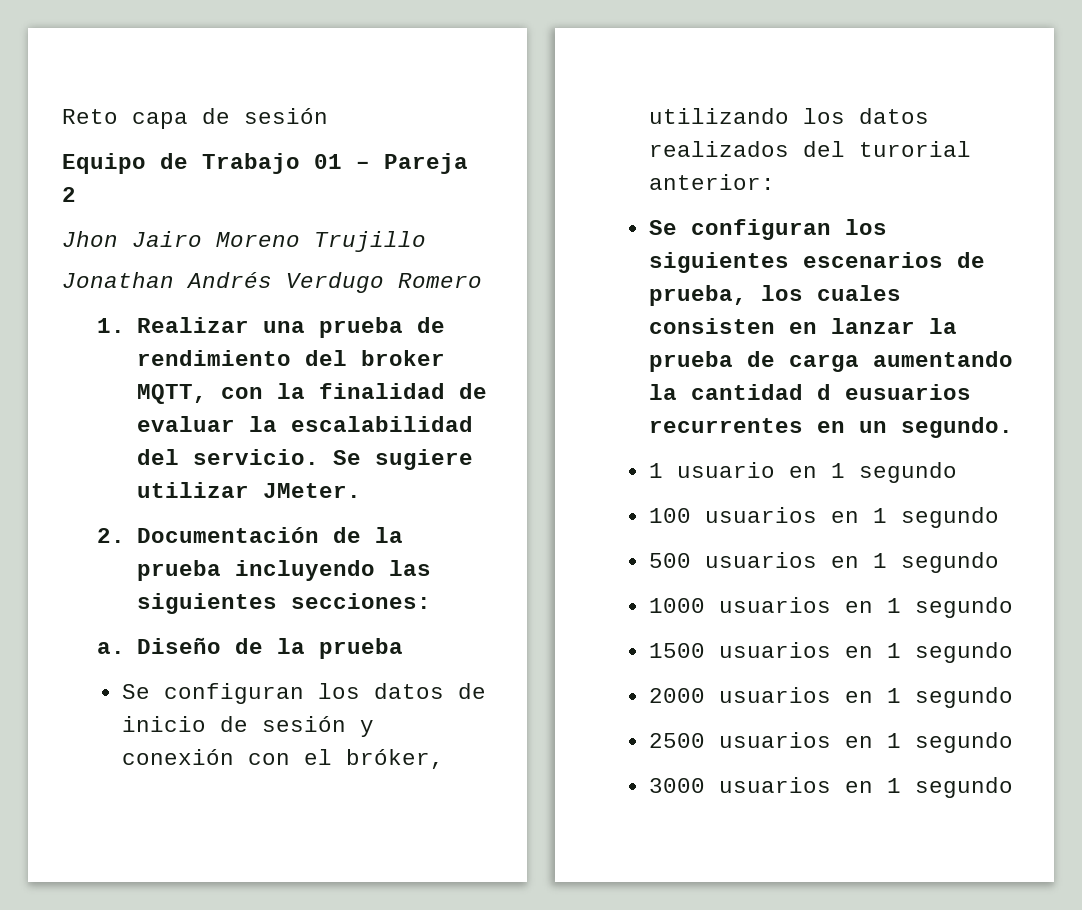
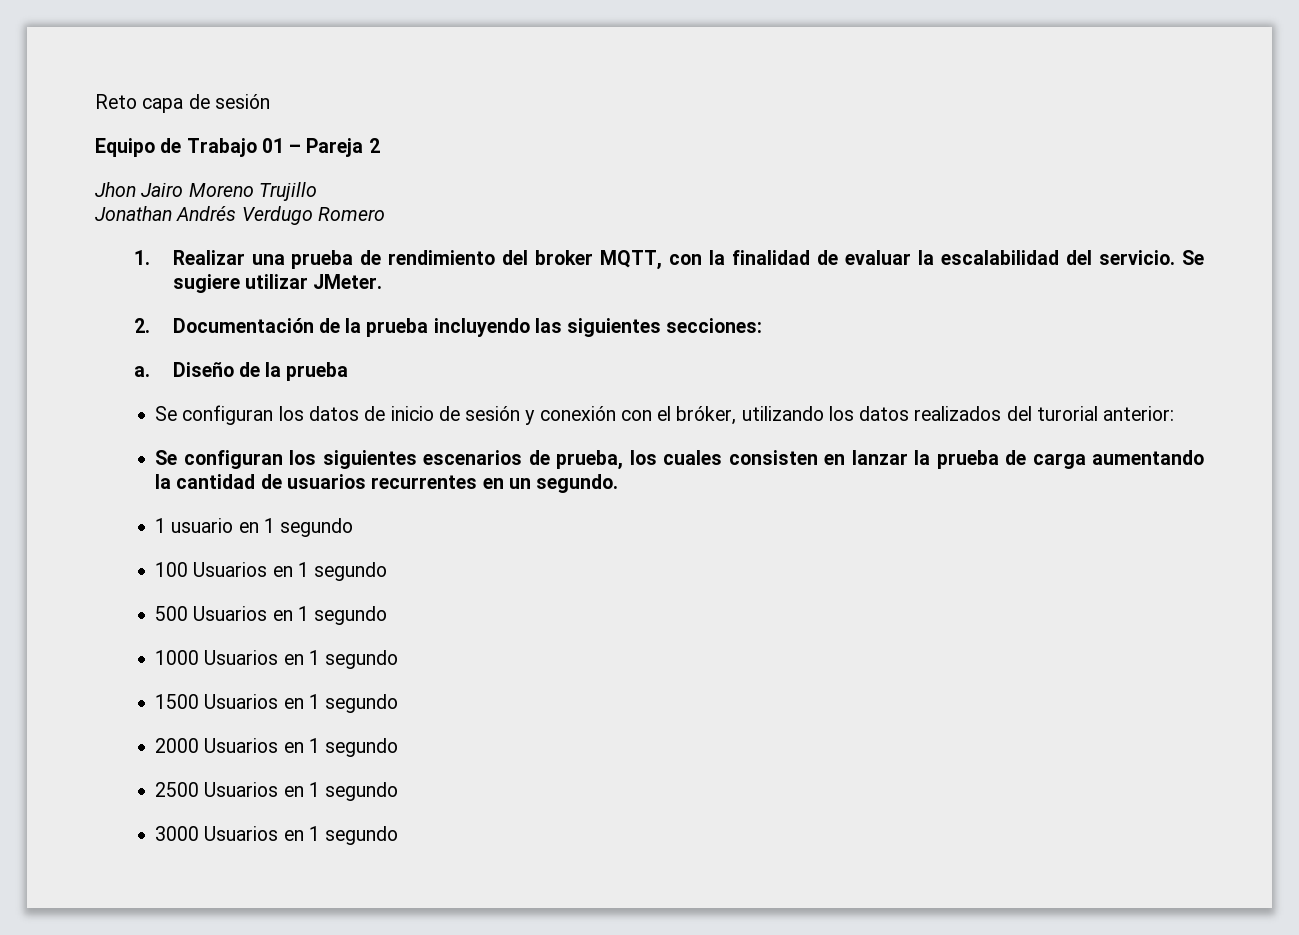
- Se configuran los siguientes escenarios de prueba, los cuales consisten en lanzar la prueba de carga aumentando la cantidad d eusuarios recurrentes en un segundo.
+ Se configuran los siguientes escenarios de prueba, los cuales consisten en lanzar la prueba de carga aumentando la cantidad de usuarios recurrentes en un segundo.
- 100 usuarios en 1 segundo
+ 100 Usuarios en 1 segundo
- 500 usuarios en 1 segundo
+ 500 Usuarios en 1 segundo
- 1000 usuarios en 1 segundo
+ 1000 Usuarios en 1 segundo
- 1500 usuarios en 1 segundo
+ 1500 Usuarios en 1 segundo
- 2000 usuarios en 1 segundo
+ 2000 Usuarios en 1 segundo
- 2500 usuarios en 1 segundo
+ 2500 Usuarios en 1 segundo
- 3000 usuarios en 1 segundo
+ 3000 Usuarios en 1 segundo

